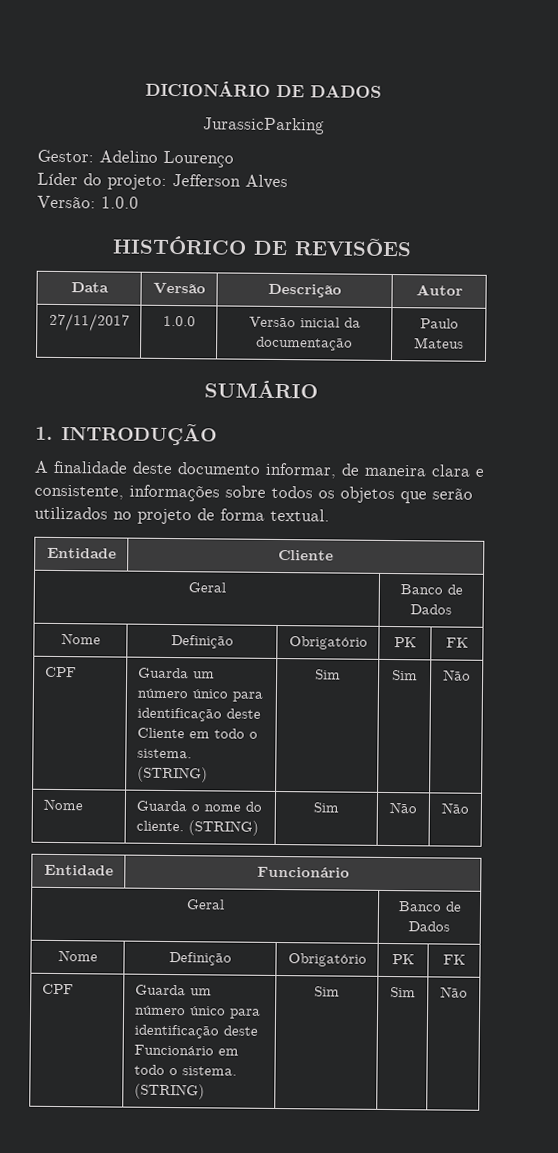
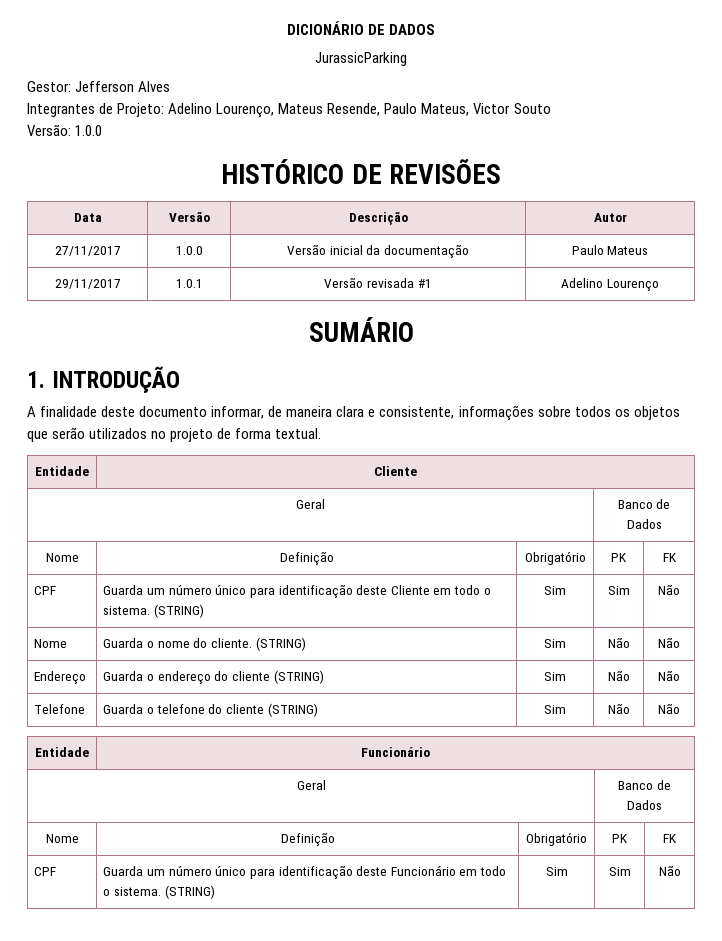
- Gestor: Adelino Lourenço
- Líder do projeto: Jefferson Alves
+ Gestor: Jefferson Alves
+ Integrantes de Projeto: Adelino Lourenço, Mateus Resende, Paulo Mateus, Victor Souto
+ 29/11/2017 | 1.0.1 | Versão revisada #1 | Adelino Lourenço
+ Endereço | Guarda o endereço do cliente (STRING) | Sim | Não | Não
+ Telefone | Guarda o telefone do cliente (STRING) | Sim | Não | Não

